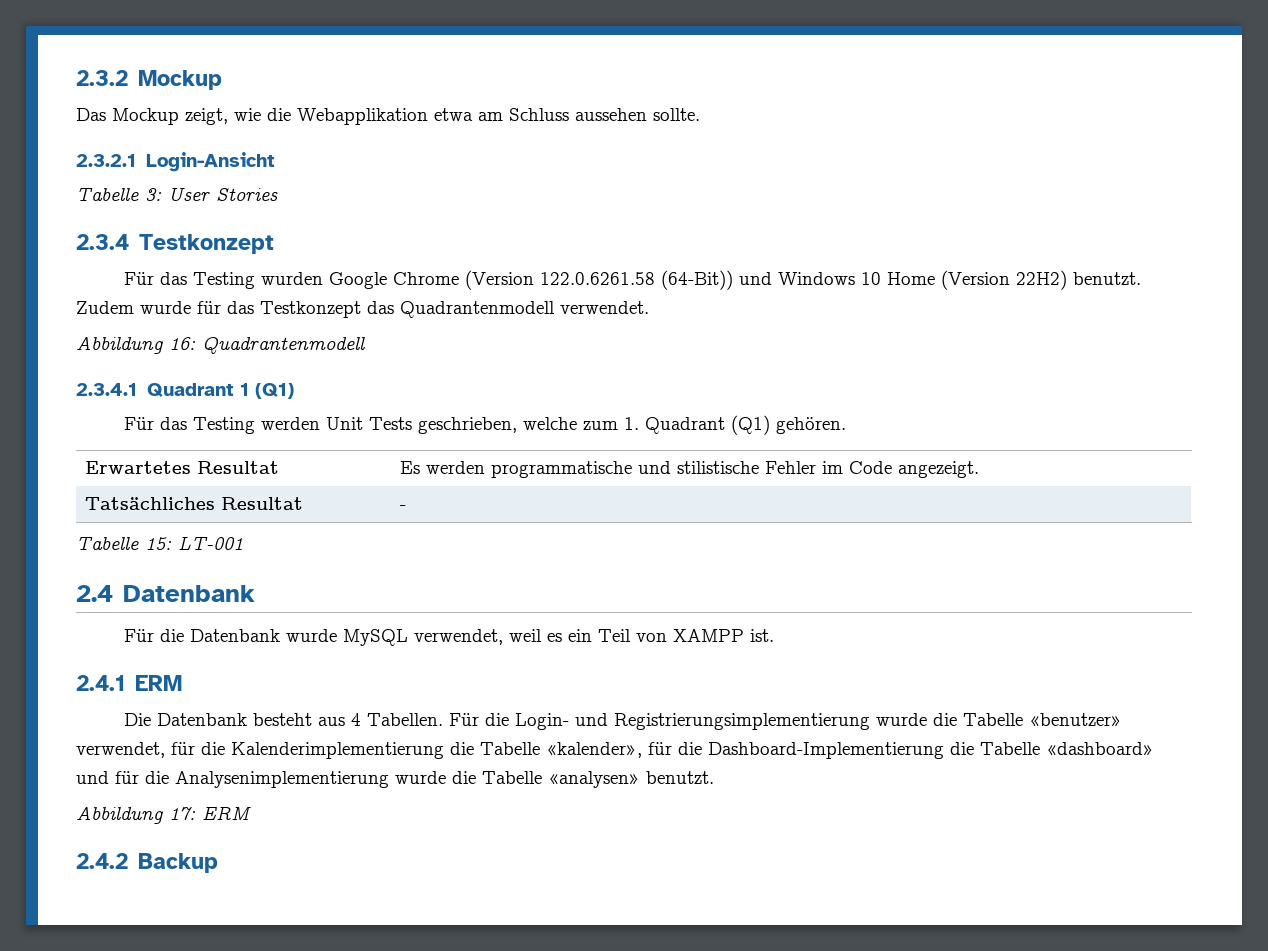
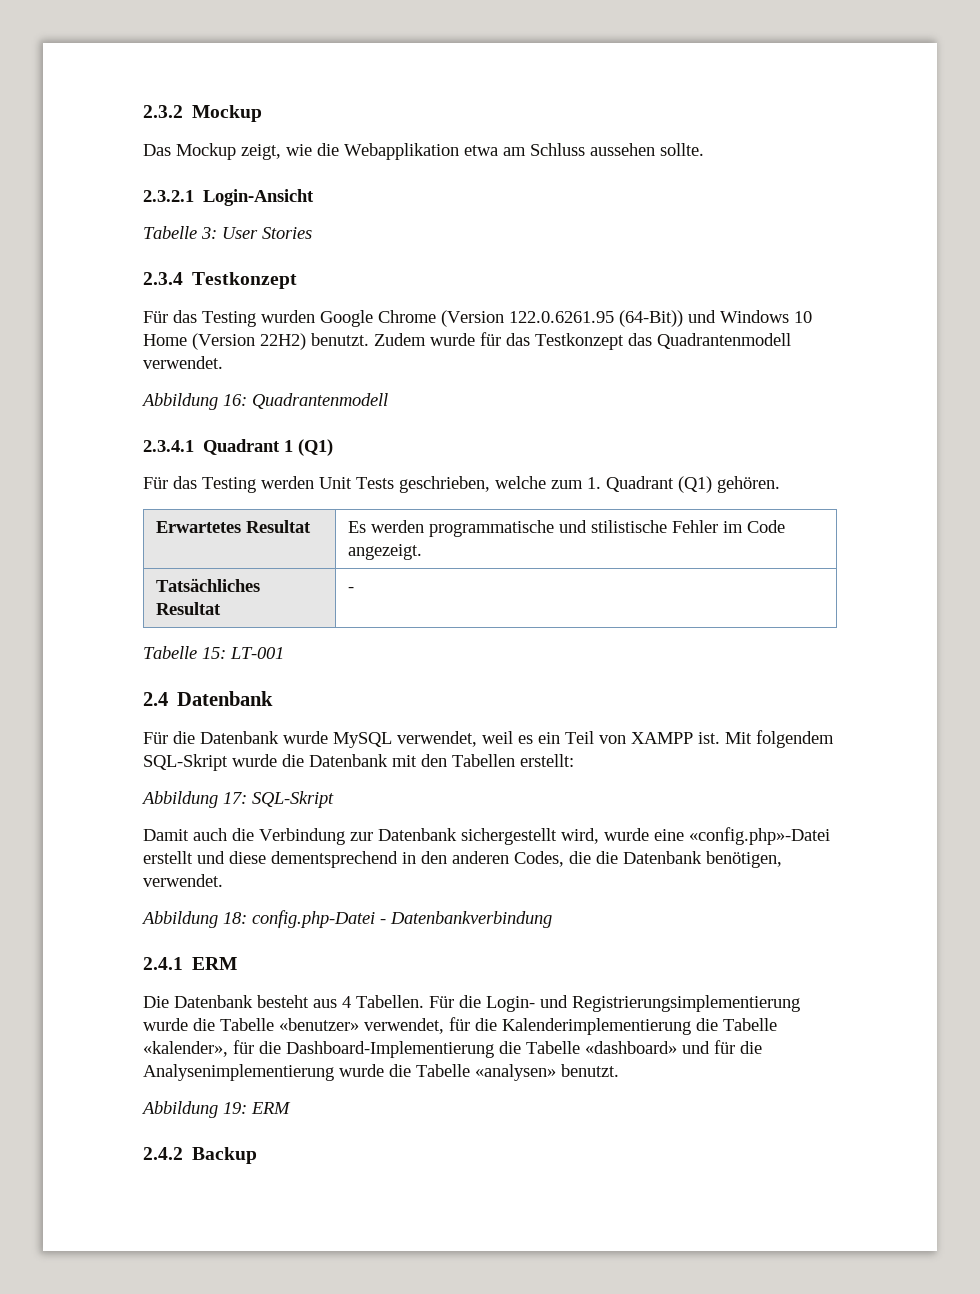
- Für das Testing wurden Google Chrome (Version 122.0.6261.58 (64-Bit)) und Windows 10 Home (Version 22H2) benutzt.
+ Für das Testing wurden Google Chrome (Version 122.0.6261.95 (64-Bit)) und Windows 10 Home (Version 22H2) benutzt.
+ Mit folgendem SQL-Skript wurde die Datenbank mit den Tabellen erstellt:
+ Abbildung 17: SQL-Skript
+ Damit auch die Verbindung zur Datenbank sichergestellt wird, wurde eine «config.php»-Datei erstellt und diese dementsprechend in den anderen Codes, die die Datenbank benötigen, verwendet.
+ Abbildung 18: config.php-Datei - Datenbankverbindung
- Abbildung 17: ERM
+ Abbildung 19: ERM

